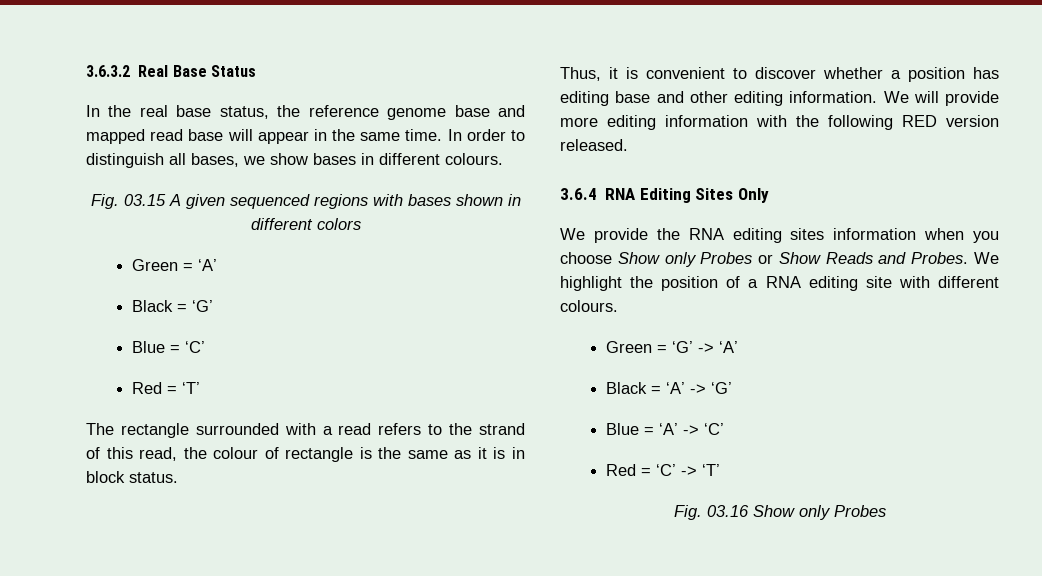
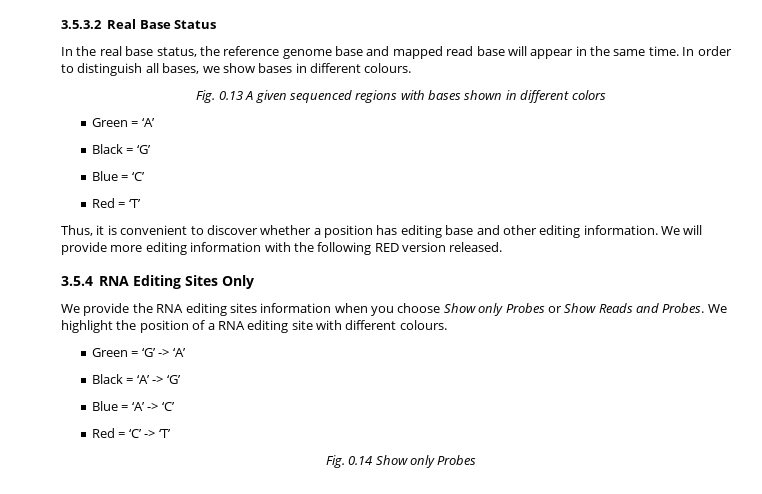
- 3.6.3.2 Real Base Status
+ 3.5.3.2 Real Base Status
- Fig. 03.15 A given sequenced regions with bases shown in different colors
+ Fig. 0.13 A given sequenced regions with bases shown in different colors
- The rectangle surrounded with a read refers to the strand of this read, the colour of rectangle is the same as it is in block status.
- 3.6.4 RNA Editing Sites Only
+ 3.5.4 RNA Editing Sites Only
- Fig. 03.16 Show only Probes
+ Fig. 0.14 Show only Probes

